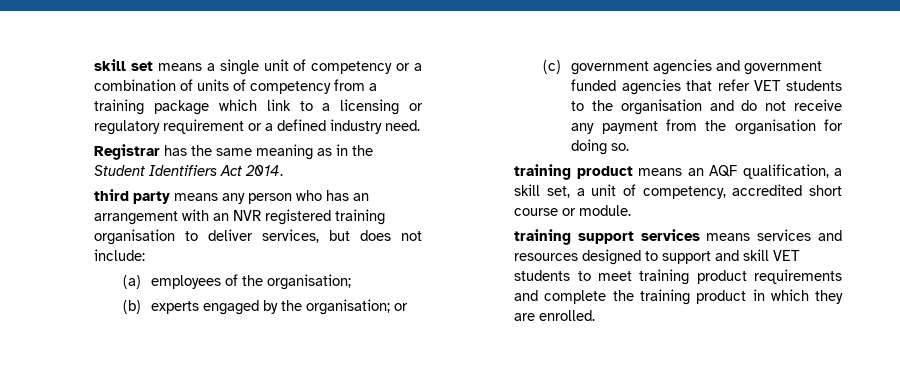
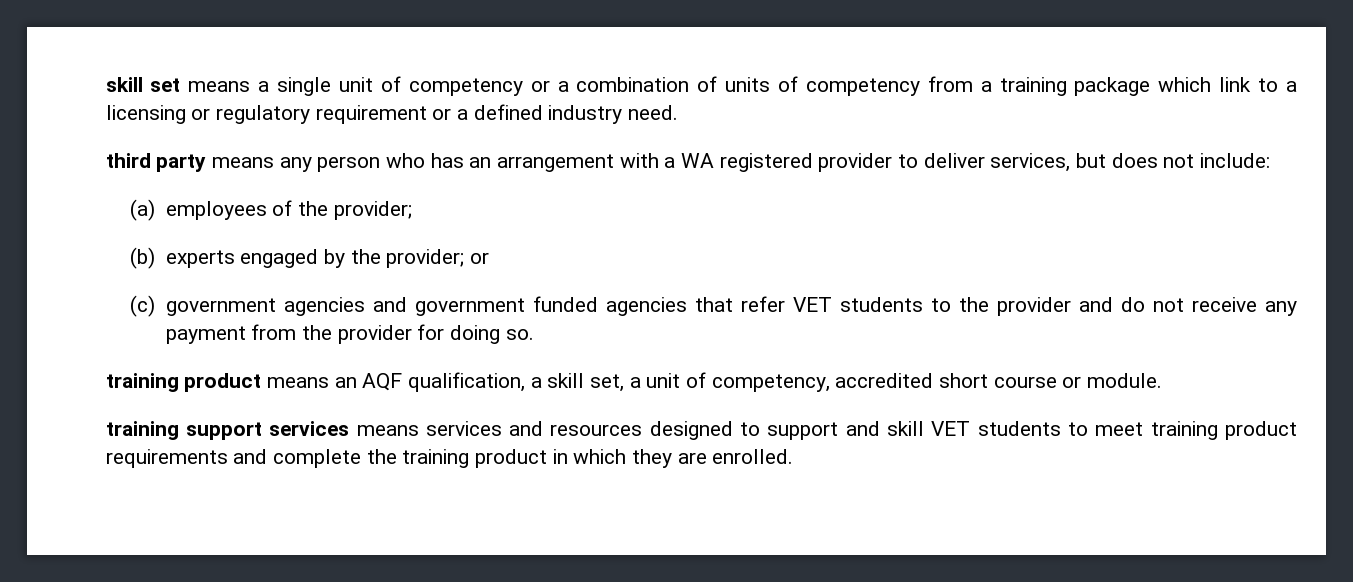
- Registrar has the same meaning as in the Student Identifiers Act 2014.
- third party means any person who has an arrangement with an NVR registered training organisation to deliver services, but does not include:
+ third party means any person who has an arrangement with a WA registered provider to deliver services, but does not include:
- (a) employees of the organisation;
+ (a) employees of the provider;
- (b) experts engaged by the organisation; or
+ (b) experts engaged by the provider; or
- (c) government agencies and government funded agencies that refer VET students to the organisation and do not receive any payment from the organisation for doing so.
+ (c) government agencies and government funded agencies that refer VET students to the provider and do not receive any payment from the provider for doing so.

